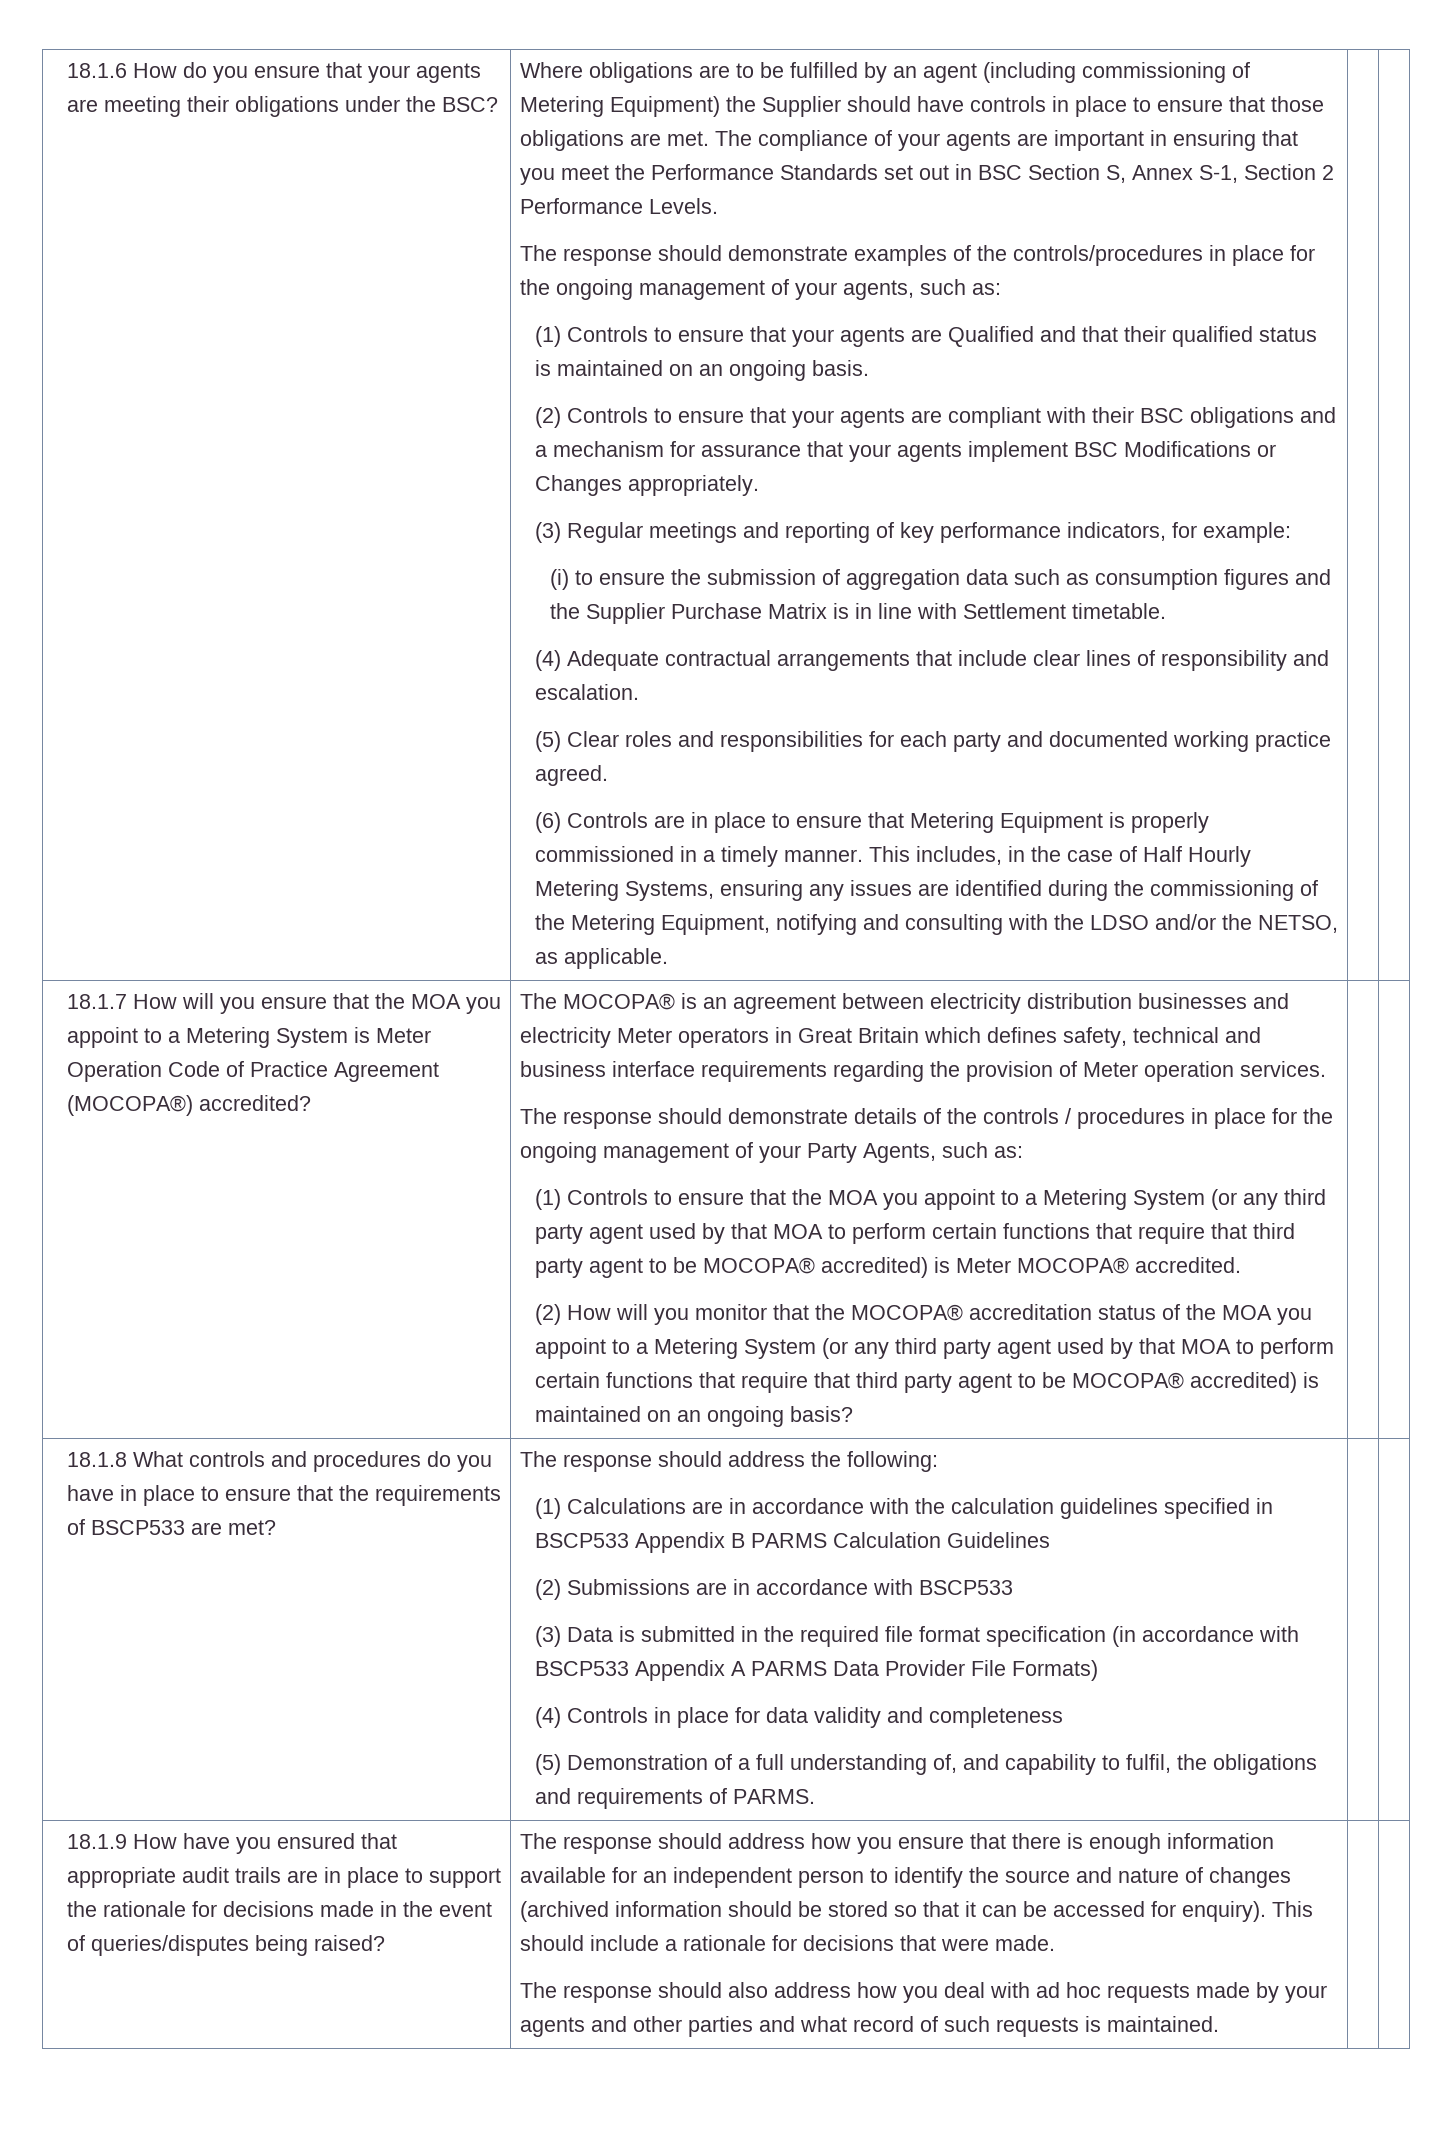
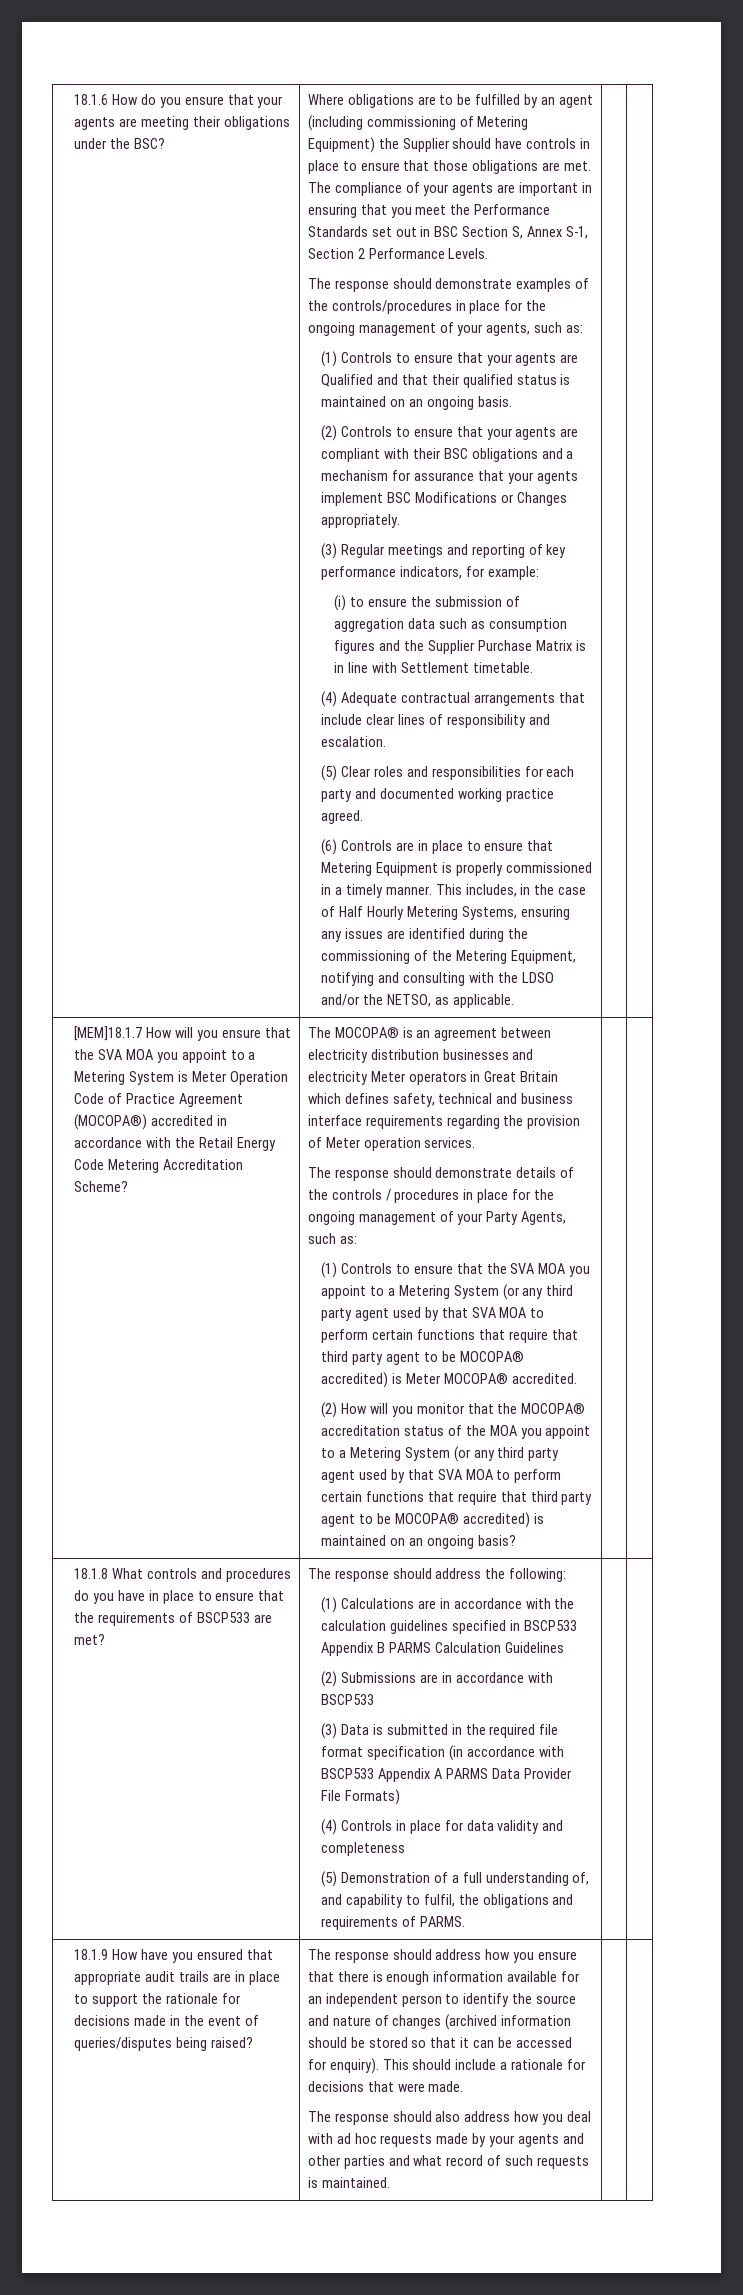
- 18.1.7 How will you ensure that the MOA you appoint to a Metering System is Meter Operation Code of Practice Agreement (MOCOPA®) accredited?
+ [MEM]18.1.7 How will you ensure that the SVA MOA you appoint to a Metering System is Meter Operation Code of Practice Agreement (MOCOPA®) accredited in accordance with the Retail Energy Code Metering Accreditation Scheme?
- (1) Controls to ensure that the MOA you appoint to a Metering System (or any third party agent used by that MOA to perform certain functions that require that third party agent to be MOCOPA® accredited) is Meter MOCOPA® accredited.
+ (1) Controls to ensure that the SVA MOA you appoint to a Metering System (or any third party agent used by that SVA MOA to perform certain functions that require that third party agent to be MOCOPA® accredited) is Meter MOCOPA® accredited.
- (2) How will you monitor that the MOCOPA® accreditation status of the MOA you appoint to a Metering System (or any third party agent used by that MOA to perform certain functions that require that third party agent to be MOCOPA® accredited) is maintained on an ongoing basis?
+ (2) How will you monitor that the MOCOPA® accreditation status of the MOA you appoint to a Metering System (or any third party agent used by that SVA MOA to perform certain functions that require that third party agent to be MOCOPA® accredited) is maintained on an ongoing basis?

